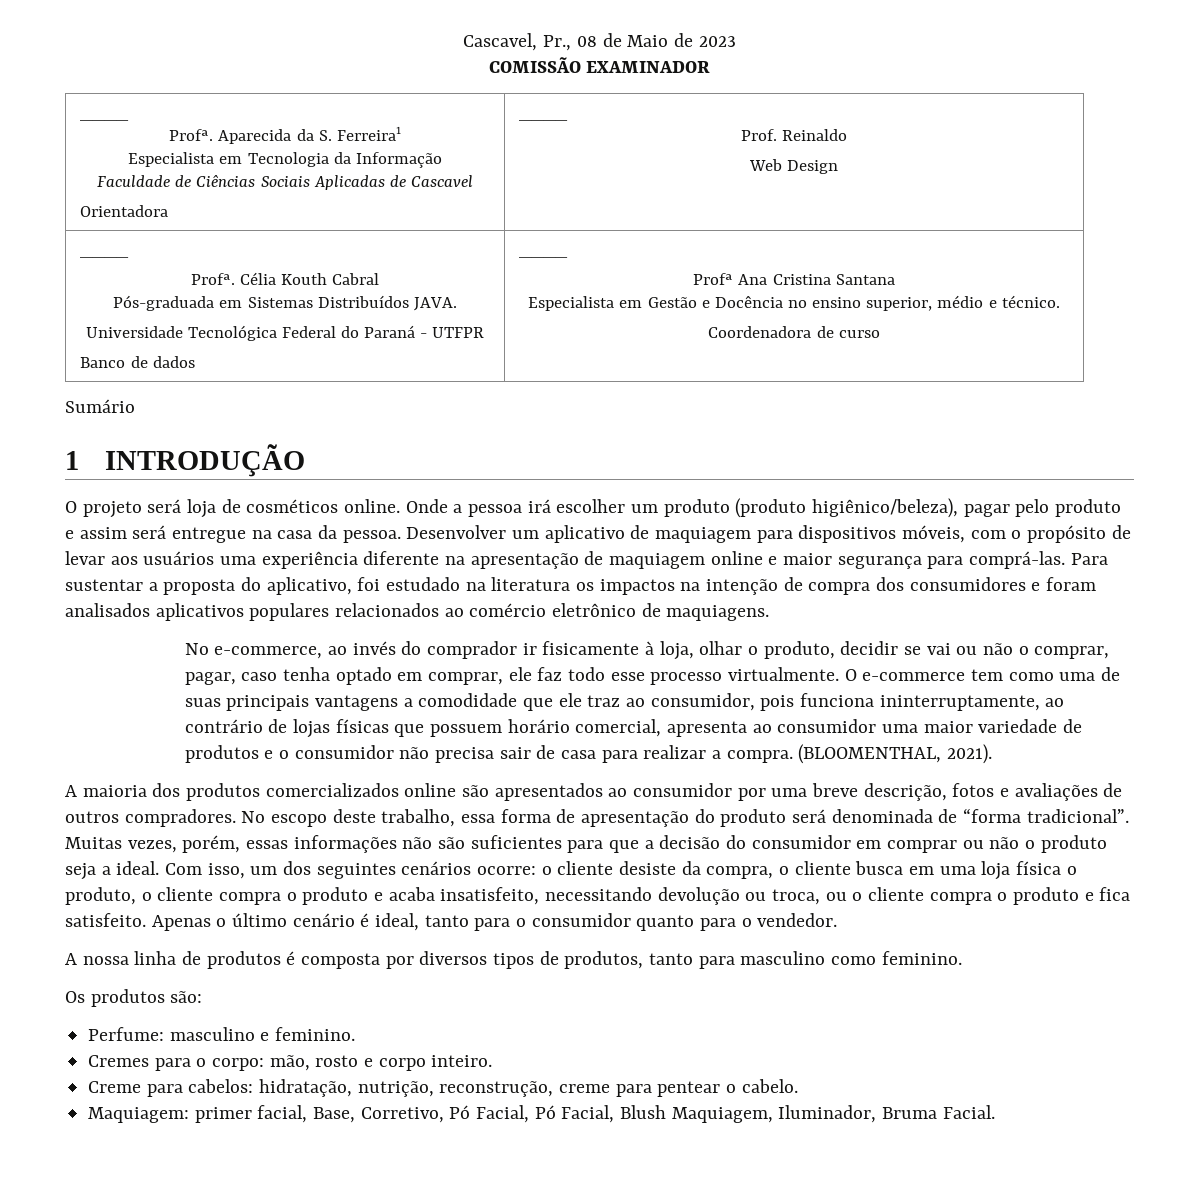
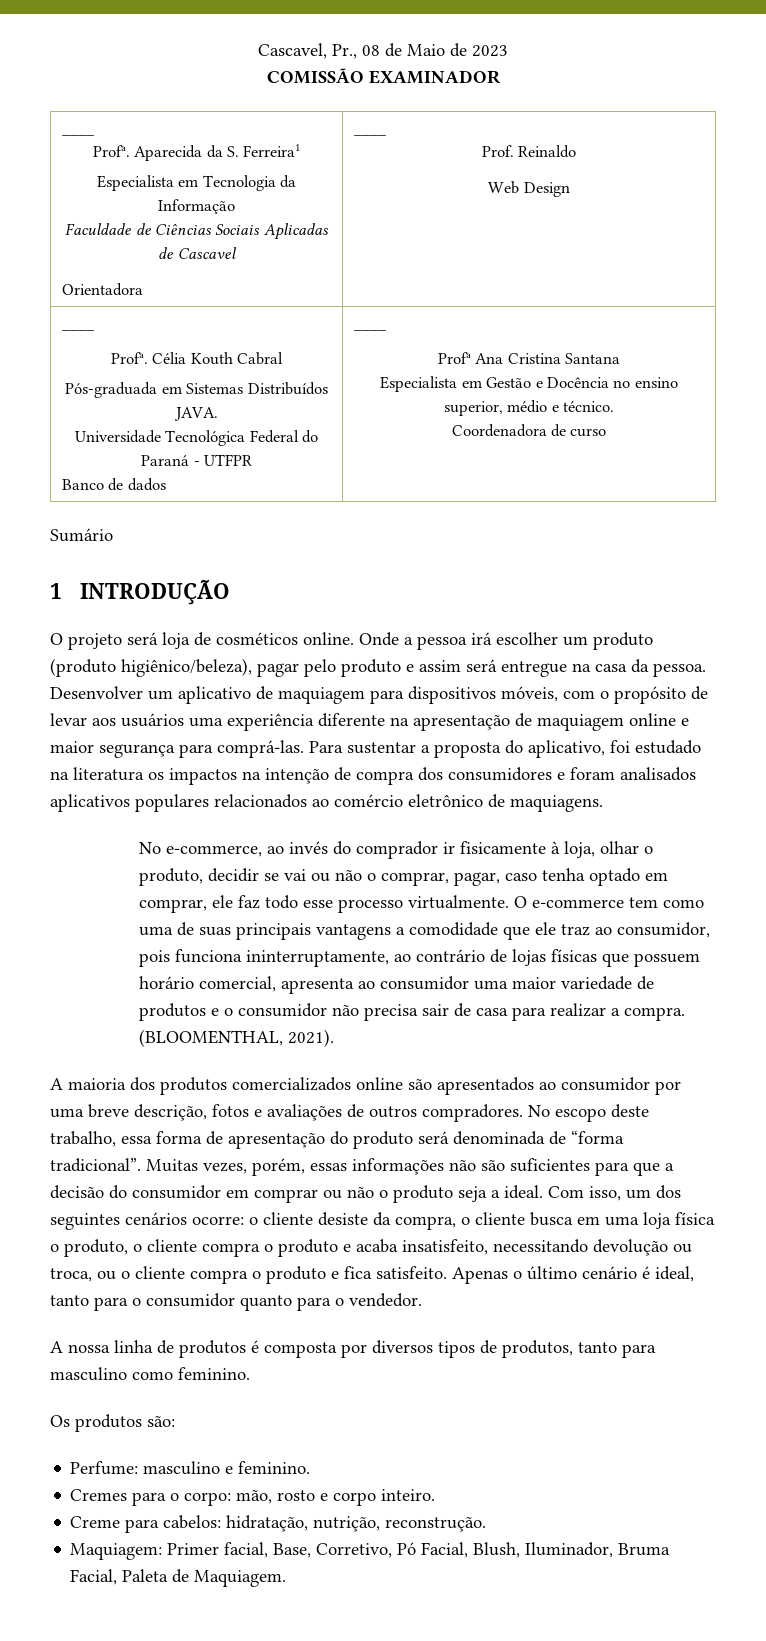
- Creme para cabelos: hidratação, nutrição, reconstrução, creme para pentear o cabelo.
+ Creme para cabelos: hidratação, nutrição, reconstrução.
- Maquiagem: primer facial, Base, Corretivo, Pó Facial, Pó Facial, Blush Maquiagem, Iluminador, Bruma Facial.
+ Maquiagem: Primer facial, Base, Corretivo, Pó Facial, Blush, Iluminador, Bruma Facial, Paleta de Maquiagem.

